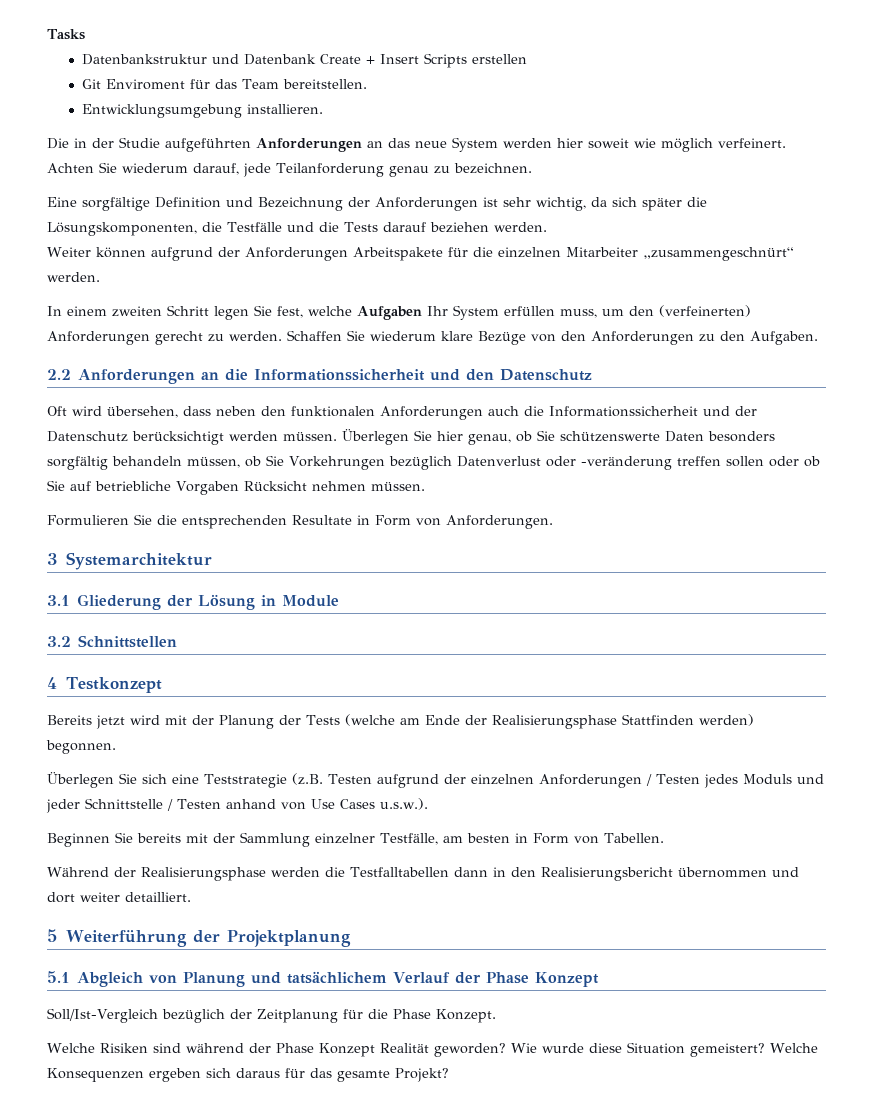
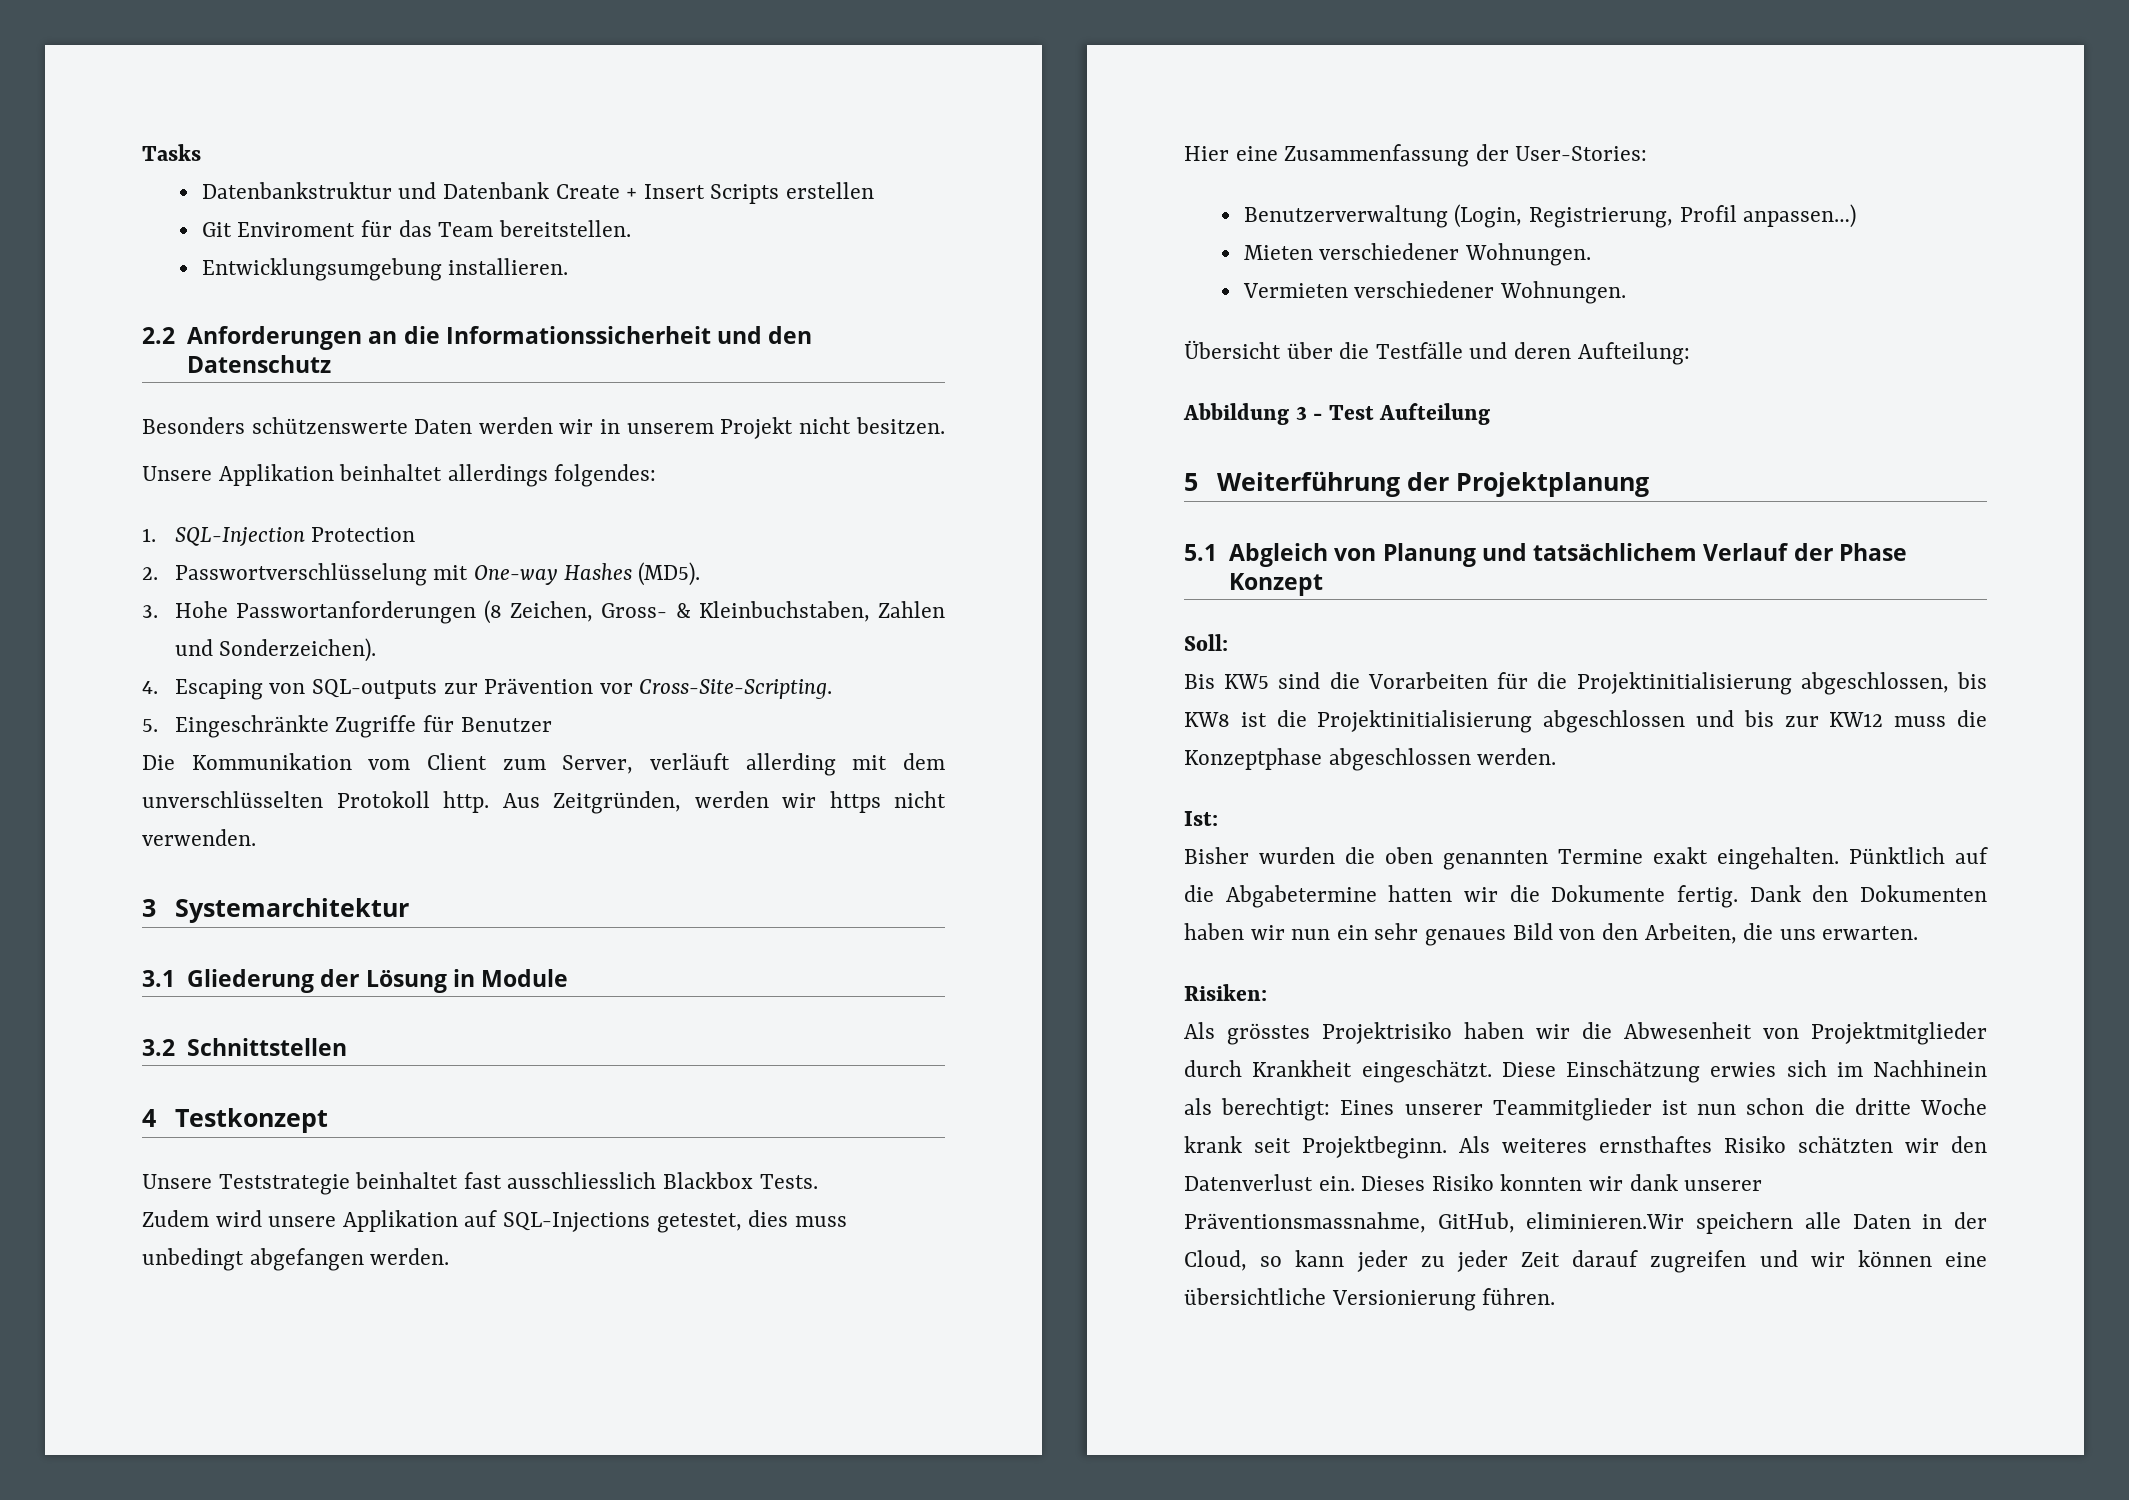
- Die in der Studie aufgeführten Anforderungen an das neue System werden hier soweit wie möglich verfeinert. Achten Sie wiederum darauf, jede Teilanforderung genau zu bezeichnen.
- Eine sorgfältige Definition und Bezeichnung der Anforderungen ist sehr wichtig, da sich später die Lösungskomponenten, die Testfälle und die Tests darauf beziehen werden.
- Weiter können aufgrund der Anforderungen Arbeitspakete für die einzelnen Mitarbeiter „zusammengeschnürt“ werden.
- In einem zweiten Schritt legen Sie fest, welche Aufgaben Ihr System erfüllen muss, um den (verfeinerten) Anforderungen gerecht zu werden. Schaffen Sie wiederum klare Bezüge von den Anforderungen zu den Aufgaben.
- Oft wird übersehen, dass neben den funktionalen Anforderungen auch die Informationssicherheit und der Datenschutz berücksichtigt werden müssen. Überlegen Sie hier genau, ob Sie schützenswerte Daten besonders sorgfältig behandeln müssen, ob Sie Vorkehrungen bezüglich Datenverlust oder -veränderung treffen sollen oder ob Sie auf betriebliche Vorgaben Rücksicht nehmen müssen.
- Formulieren Sie die entsprechenden Resultate in Form von Anforderungen.
+ Besonders schützenswerte Daten werden wir in unserem Projekt nicht besitzen.
+ Unsere Applikation beinhaltet allerdings folgendes:
+ 1. SQL-Injection Protection
+ 2. Passwortverschlüsselung mit One-way Hashes (MD5).
+ 3. Hohe Passwortanforderungen (8 Zeichen, Gross- & Kleinbuchstaben, Zahlen und Sonderzeichen).
+ 4. Escaping von SQL-outputs zur Prävention vor Cross-Site-Scripting.
+ 5. Eingeschränkte Zugriffe für Benutzer
+ Die Kommunikation vom Client zum Server, verläuft allerding mit dem unverschlüsselten Protokoll http. Aus Zeitgründen, werden wir https nicht verwenden.
- Bereits jetzt wird mit der Planung der Tests (welche am Ende der Realisierungsphase Stattfinden werden) begonnen.
- Überlegen Sie sich eine Teststrategie (z.B. Testen aufgrund der einzelnen Anforderungen / Testen jedes Moduls und jeder Schnittstelle / Testen anhand von Use Cases u.s.w.).
- Beginnen Sie bereits mit der Sammlung einzelner Testfälle, am besten in Form von Tabellen.
- Während der Realisierungsphase werden die Testfalltabellen dann in den Realisierungsbericht übernommen und dort weiter detailliert.
+ Unsere Teststrategie beinhaltet fast ausschliesslich Blackbox Tests.
+ Zudem wird unsere Applikation auf SQL-Injections getestet, dies muss unbedingt abgefangen werden.
+ Hier eine Zusammenfassung der User-Stories:
+ Benutzerverwaltung (Login, Registrierung, Profil anpassen…)
+ Mieten verschiedener Wohnungen.
+ Vermieten verschiedener Wohnungen.
+ Übersicht über die Testfälle und deren Aufteilung:
+ Abbildung 3 - Test Aufteilung
- Soll/Ist-Vergleich bezüglich der Zeitplanung für die Phase Konzept.
- Welche Risiken sind während der Phase Konzept Realität geworden? Wie wurde diese Situation gemeistert? Welche Konsequenzen ergeben sich daraus für das gesamte Projekt?
+ Soll:
+ Bis KW5 sind die Vorarbeiten für die Projektinitialisierung abgeschlossen, bis KW8 ist die Projektinitialisierung abgeschlossen und bis zur KW12 muss die Konzeptphase abgeschlossen werden.
+ Ist:
+ Bisher wurden die oben genannten Termine exakt eingehalten. Pünktlich auf die Abgabetermine hatten wir die Dokumente fertig. Dank den Dokumenten haben wir nun ein sehr genaues Bild von den Arbeiten, die uns erwarten.
+ Risiken:
+ Als grösstes Projektrisiko haben wir die Abwesenheit von Projektmitglieder durch Krankheit eingeschätzt. Diese Einschätzung erwies sich im Nachhinein als berechtigt: Eines unserer Teammitglieder ist nun schon die dritte Woche krank seit Projektbeginn. Als weiteres ernsthaftes Risiko schätzten wir den Datenverlust ein. Dieses Risiko konnten wir dank unserer Präventionsmassnahme, GitHub, eliminieren.Wir speichern alle Daten in der Cloud, so kann jeder zu jeder Zeit darauf zugreifen und wir können eine übersichtliche Versionierung führen.

